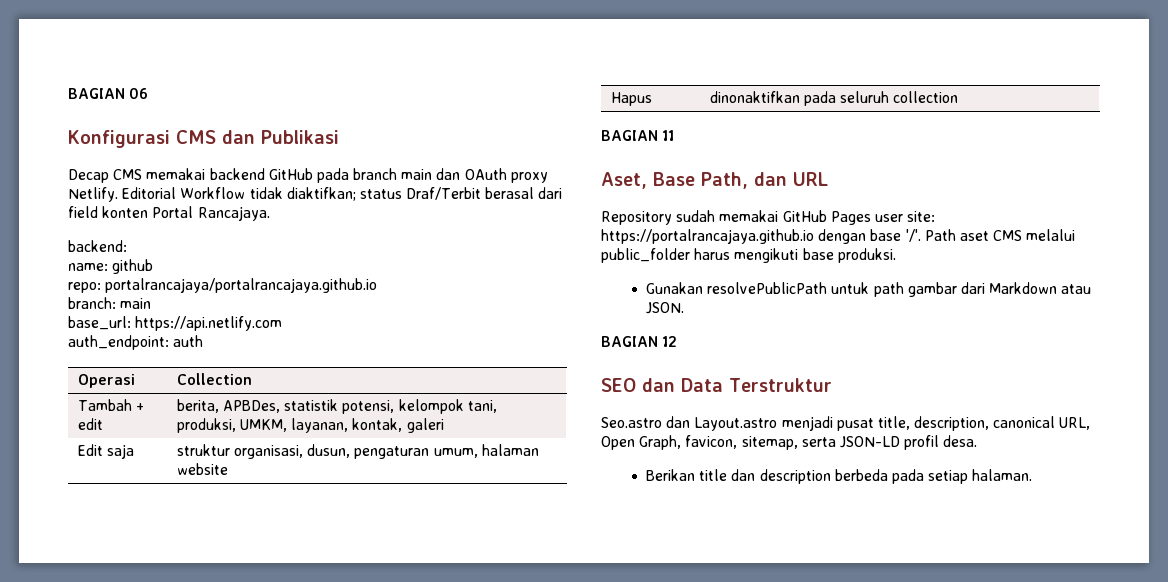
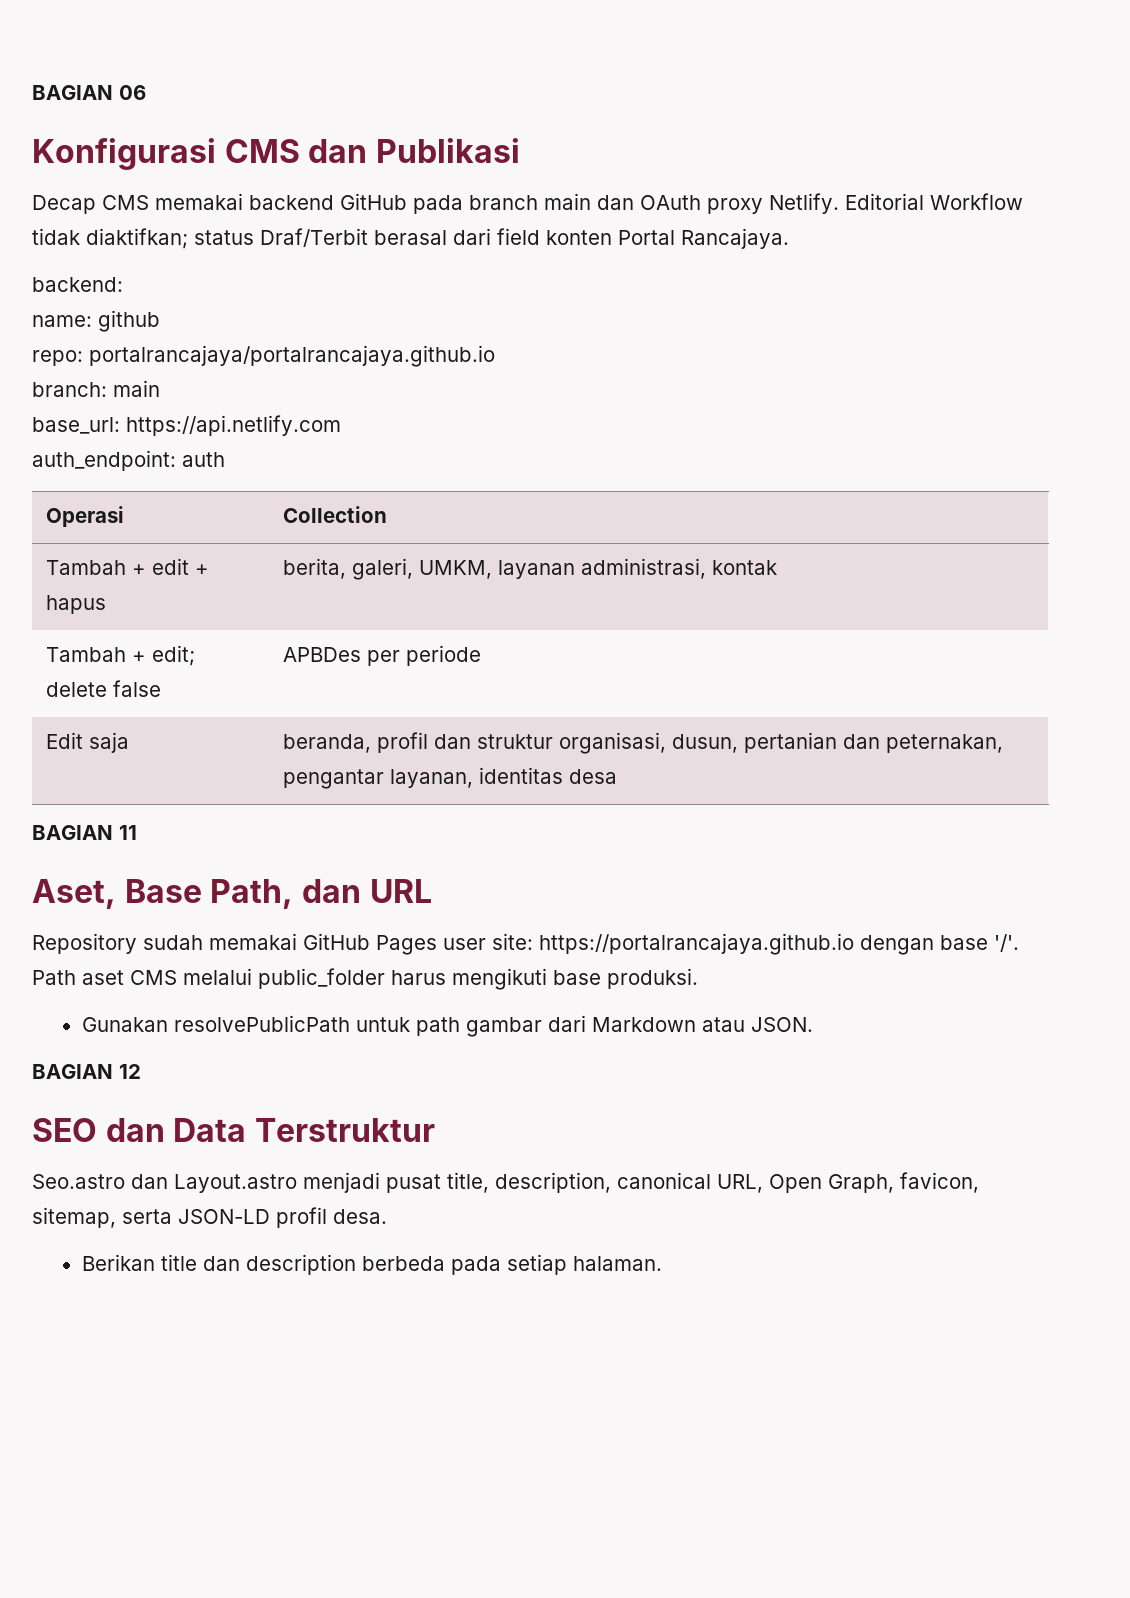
- Tambah + edit | berita, APBDes, statistik potensi, kelompok tani, produksi, UMKM, layanan, kontak, galeri
- Edit saja | struktur organisasi, dusun, pengaturan umum, halaman website
- Hapus | dinonaktifkan pada seluruh collection
+ Tambah + edit + hapus | berita, galeri, UMKM, layanan administrasi, kontak
+ Tambah + edit; delete false | APBDes per periode
+ Edit saja | beranda, profil dan struktur organisasi, dusun, pertanian dan peternakan, pengantar layanan, identitas desa

